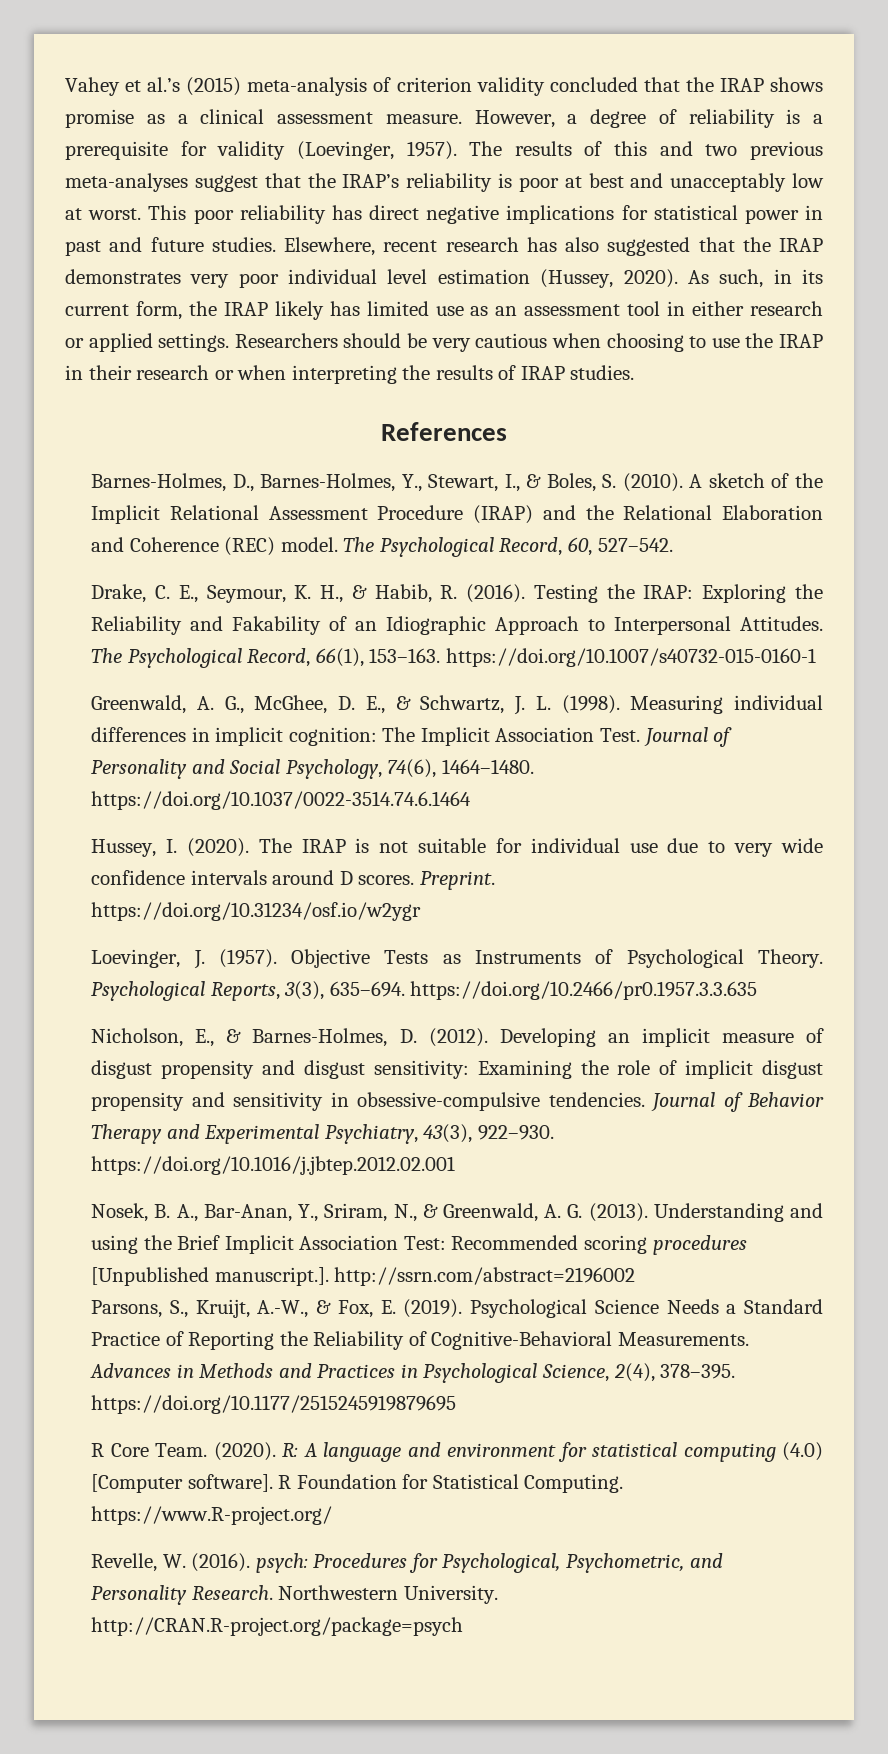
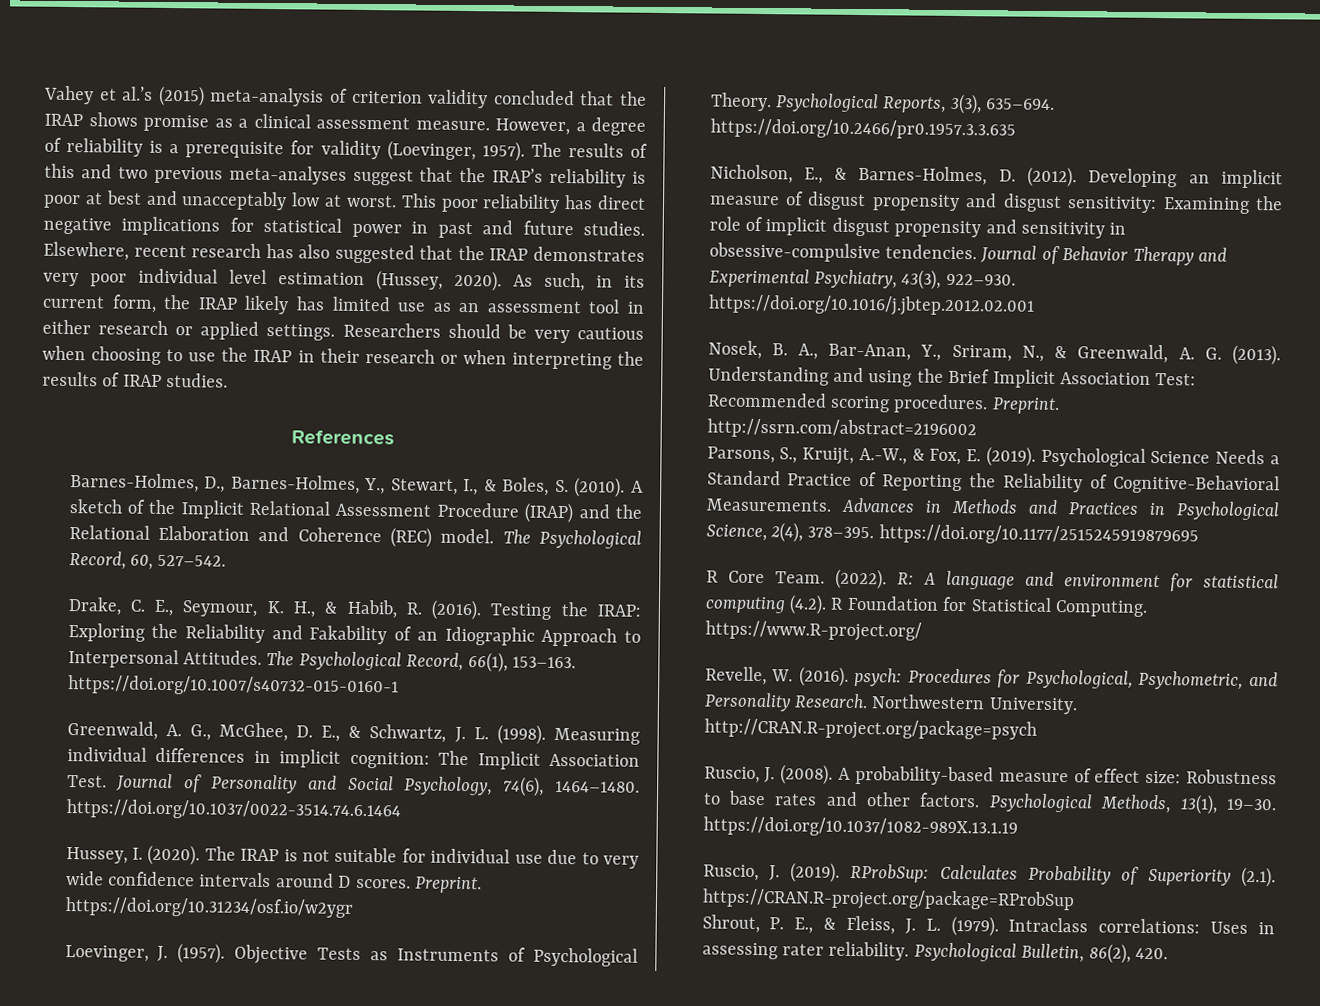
- Understanding and using the Brief Implicit Association Test: Recommended scoring procedures [Unpublished manuscript.]. http://ssrn.com/abstract=2196002
+ Understanding and using the Brief Implicit Association Test: Recommended scoring procedures. Preprint. http://ssrn.com/abstract=2196002
- R Core Team. (2020).
+ R Core Team. (2022).
- R: A language and environment for statistical computing (4.0) [Computer software]. R Foundation for Statistical Computing. https://www.R-project.org/
+ R: A language and environment for statistical computing (4.2). R Foundation for Statistical Computing. https://www.R-project.org/
+ Ruscio, J. (2008). A probability-based measure of effect size: Robustness to base rates and other factors. Psychological Methods, 13(1), 19–30. https://doi.org/10.1037/1082-989X.13.1.19
+ Ruscio, J. (2019). RProbSup: Calculates Probability of Superiority (2.1). https://CRAN.R-project.org/package=RProbSup
+ Shrout, P. E., & Fleiss, J. L. (1979). Intraclass correlations: Uses in assessing rater reliability. Psychological Bulletin, 86(2), 420.

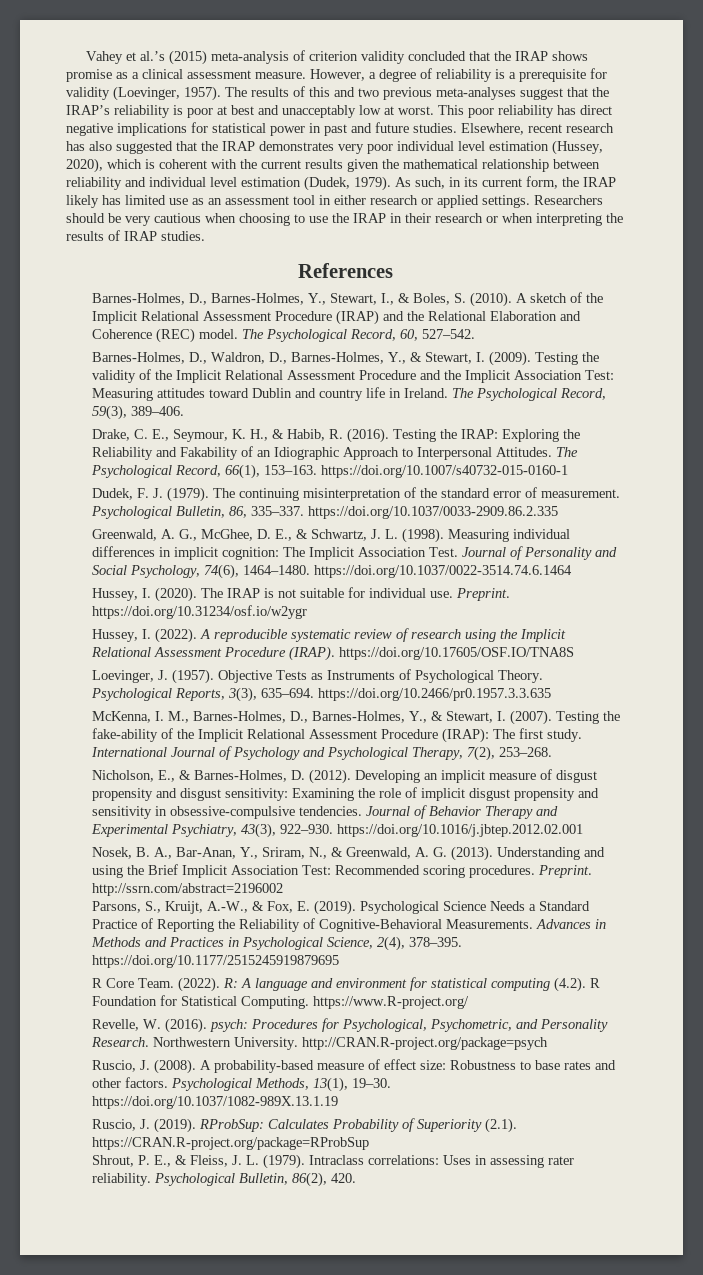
- Elsewhere, recent research has also suggested that the IRAP demonstrates very poor individual level estimation (Hussey, 2020).
+ Elsewhere, recent research has also suggested that the IRAP demonstrates very poor individual level estimation (Hussey, 2020), which is coherent with the current results given the mathematical relationship between reliability and individual level estimation (Dudek, 1979).
+ Barnes-Holmes, D., Waldron, D., Barnes-Holmes, Y., & Stewart, I. (2009). Testing the validity of the Implicit Relational Assessment Procedure and the Implicit Association Test: Measuring attitudes toward Dublin and country life in Ireland. The Psychological Record, 59(3), 389–406.
+ Dudek, F. J. (1979). The continuing misinterpretation of the standard error of measurement. Psychological Bulletin, 86, 335–337. https://doi.org/10.1037/0033-2909.86.2.335
- The IRAP is not suitable for individual use due to very wide confidence intervals around D scores. Preprint. https://doi.org/10.31234/osf.io/w2ygr
+ The IRAP is not suitable for individual use. Preprint. https://doi.org/10.31234/osf.io/w2ygr
+ Hussey, I. (2022). A reproducible systematic review of research using the Implicit Relational Assessment Procedure (IRAP). https://doi.org/10.17605/OSF.IO/TNA8S
+ McKenna, I. M., Barnes-Holmes, D., Barnes-Holmes, Y., & Stewart, I. (2007). Testing the fake-ability of the Implicit Relational Assessment Procedure (IRAP): The first study. International Journal of Psychology and Psychological Therapy, 7(2), 253–268.

